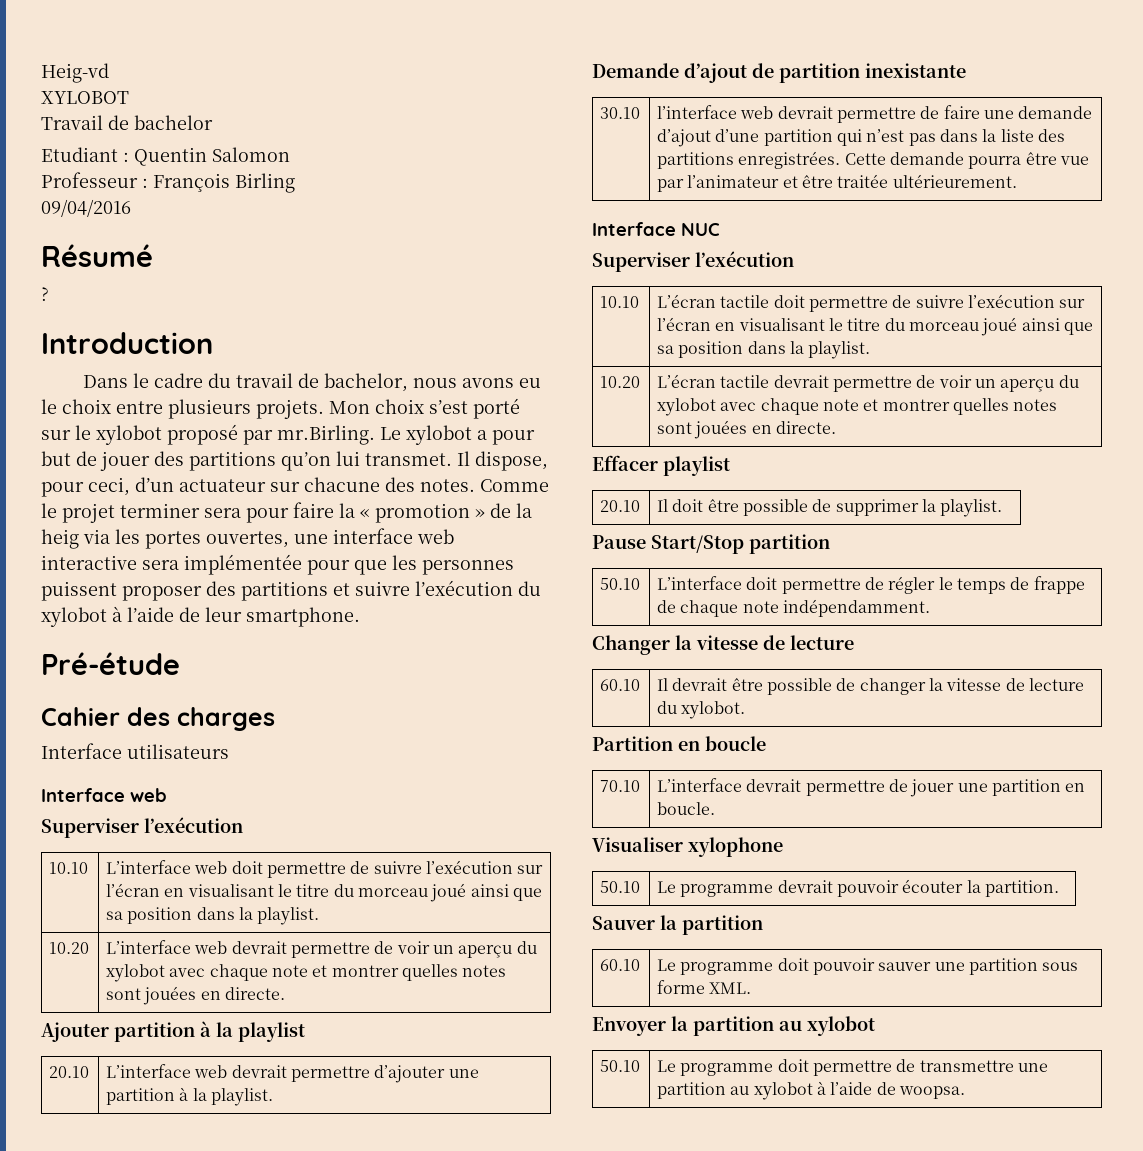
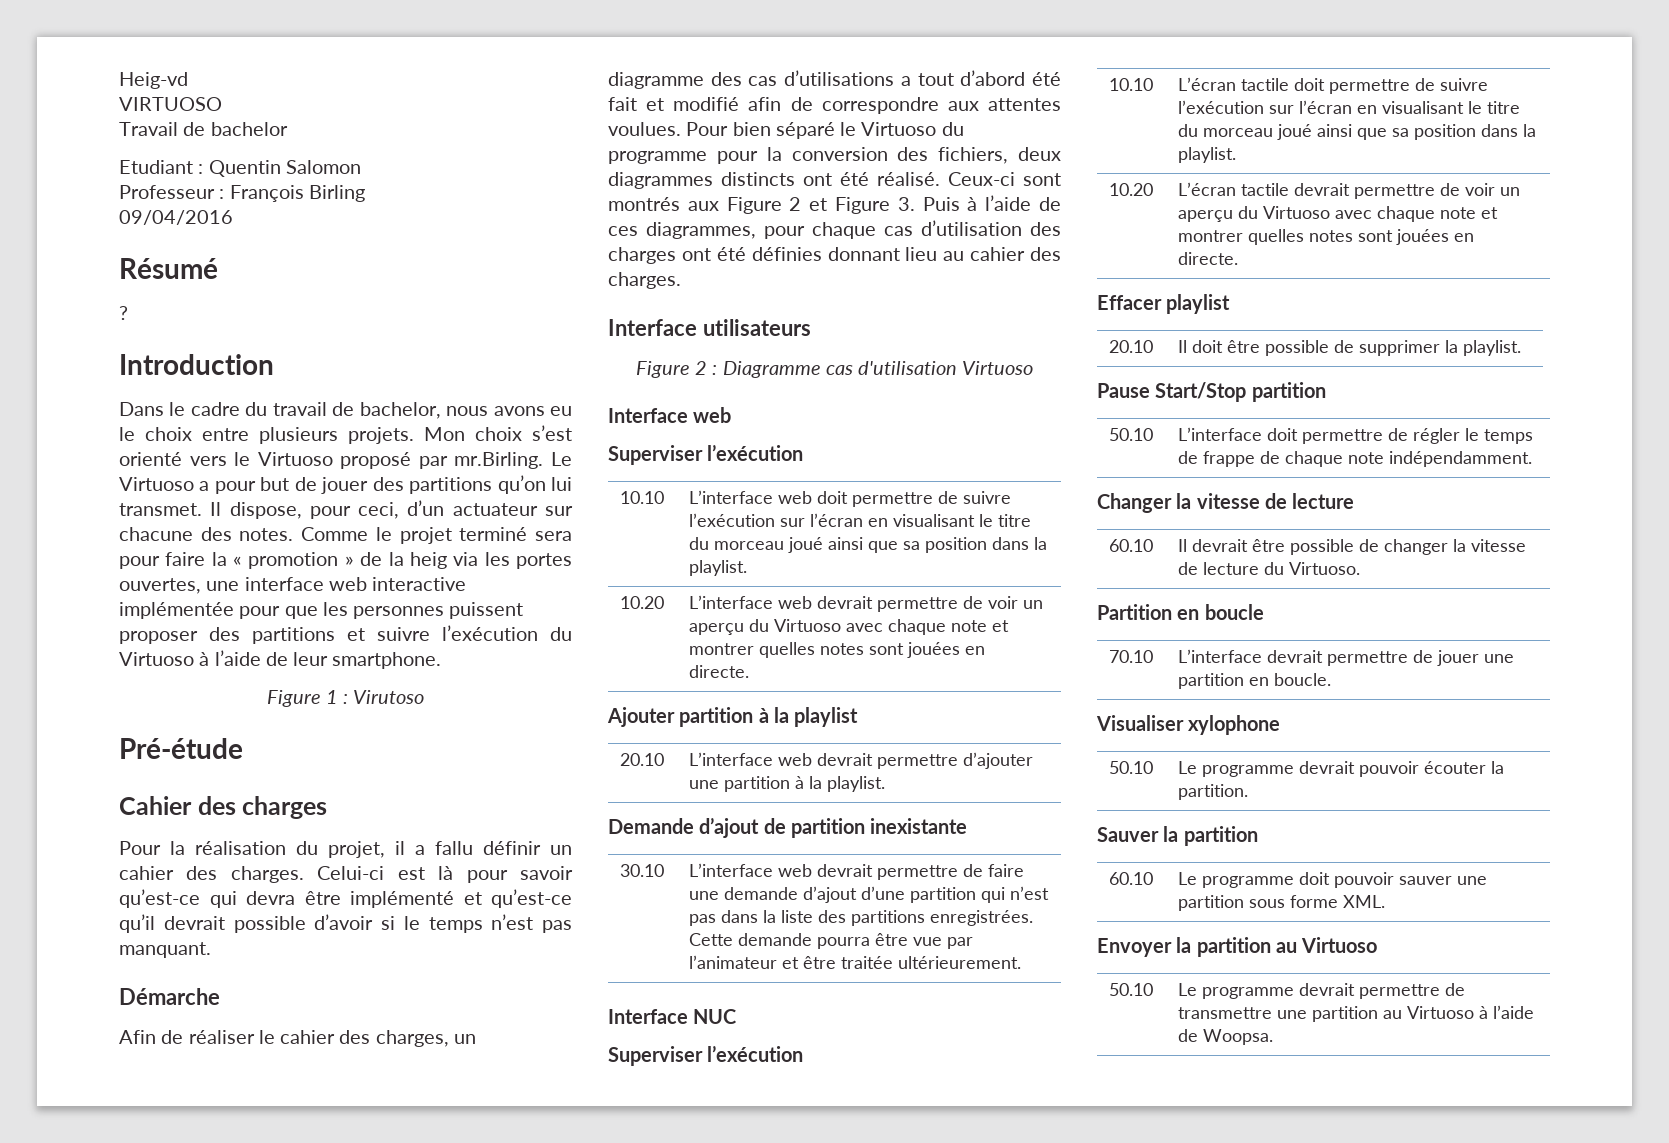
- XYLOBOT
+ VIRTUOSO
- Mon choix s’est porté sur le xylobot proposé par mr.Birling. Le xylobot a pour but de jouer des partitions qu’on lui transmet.
+ Mon choix s’est orienté vers le Virtuoso proposé par mr.Birling. Le Virtuoso a pour but de jouer des partitions qu’on lui transmet.
- Comme le projet terminer sera pour faire la « promotion » de la heig via les portes ouvertes, une interface web interactive sera implémentée pour que les personnes puissent proposer des partitions et suivre l’exécution du xylobot à l’aide de leur smartphone.
+ Comme le projet terminé sera pour faire la « promotion » de la heig via les portes ouvertes, une interface web interactive implémentée pour que les personnes puissent proposer des partitions et suivre l’exécution du Virtuoso à l’aide de leur smartphone.
+ Figure 1 : Virutoso
+ Pour la réalisation du projet, il a fallu définir un cahier des charges. Celui-ci est là pour savoir qu’est-ce qui devra être implémenté et qu’est-ce qu’il devrait possible d’avoir si le temps n’est pas manquant.
+ Démarche
+ Afin de réaliser le cahier des charges, un diagramme des cas d’utilisations a tout d’abord été fait et modifié afin de correspondre aux attentes voulues. Pour bien séparé le Virtuoso du programme pour la conversion des fichiers, deux diagrammes distincts ont été réalisé. Ceux-ci sont montrés aux Figure 2 et Figure 3. Puis à l’aide de ces diagrammes, pour chaque cas d’utilisation des charges ont été définies donnant lieu au cahier des charges.
  Interface utilisateurs
+ Figure 2 : Diagramme cas d'utilisation Virtuoso
- 10.20 | L’interface web devrait permettre de voir un aperçu du xylobot avec chaque note et montrer quelles notes sont jouées en directe.
+ 10.20 | L’interface web devrait permettre de voir un aperçu du Virtuoso avec chaque note et montrer quelles notes sont jouées en directe.
- 30.10 | l’interface web devrait permettre de faire une demande d’ajout d’une partition qui n’est pas dans la liste des partitions enregistrées. Cette demande pourra être vue par l’animateur et être traitée ultérieurement.
+ 30.10 | L’interface web devrait permettre de faire une demande d’ajout d’une partition qui n’est pas dans la liste des partitions enregistrées. Cette demande pourra être vue par l’animateur et être traitée ultérieurement.
- 10.20 | L’écran tactile devrait permettre de voir un aperçu du xylobot avec chaque note et montrer quelles notes sont jouées en directe.
+ 10.20 | L’écran tactile devrait permettre de voir un aperçu du Virtuoso avec chaque note et montrer quelles notes sont jouées en directe.
- 60.10 | Il devrait être possible de changer la vitesse de lecture du xylobot.
+ 60.10 | Il devrait être possible de changer la vitesse de lecture du Virtuoso.
- Envoyer la partition au xylobot
- 50.10 | Le programme doit permettre de transmettre une partition au xylobot à l’aide de woopsa.
+ Envoyer la partition au Virtuoso
+ 50.10 | Le programme devrait permettre de transmettre une partition au Virtuoso à l’aide de Woopsa.

